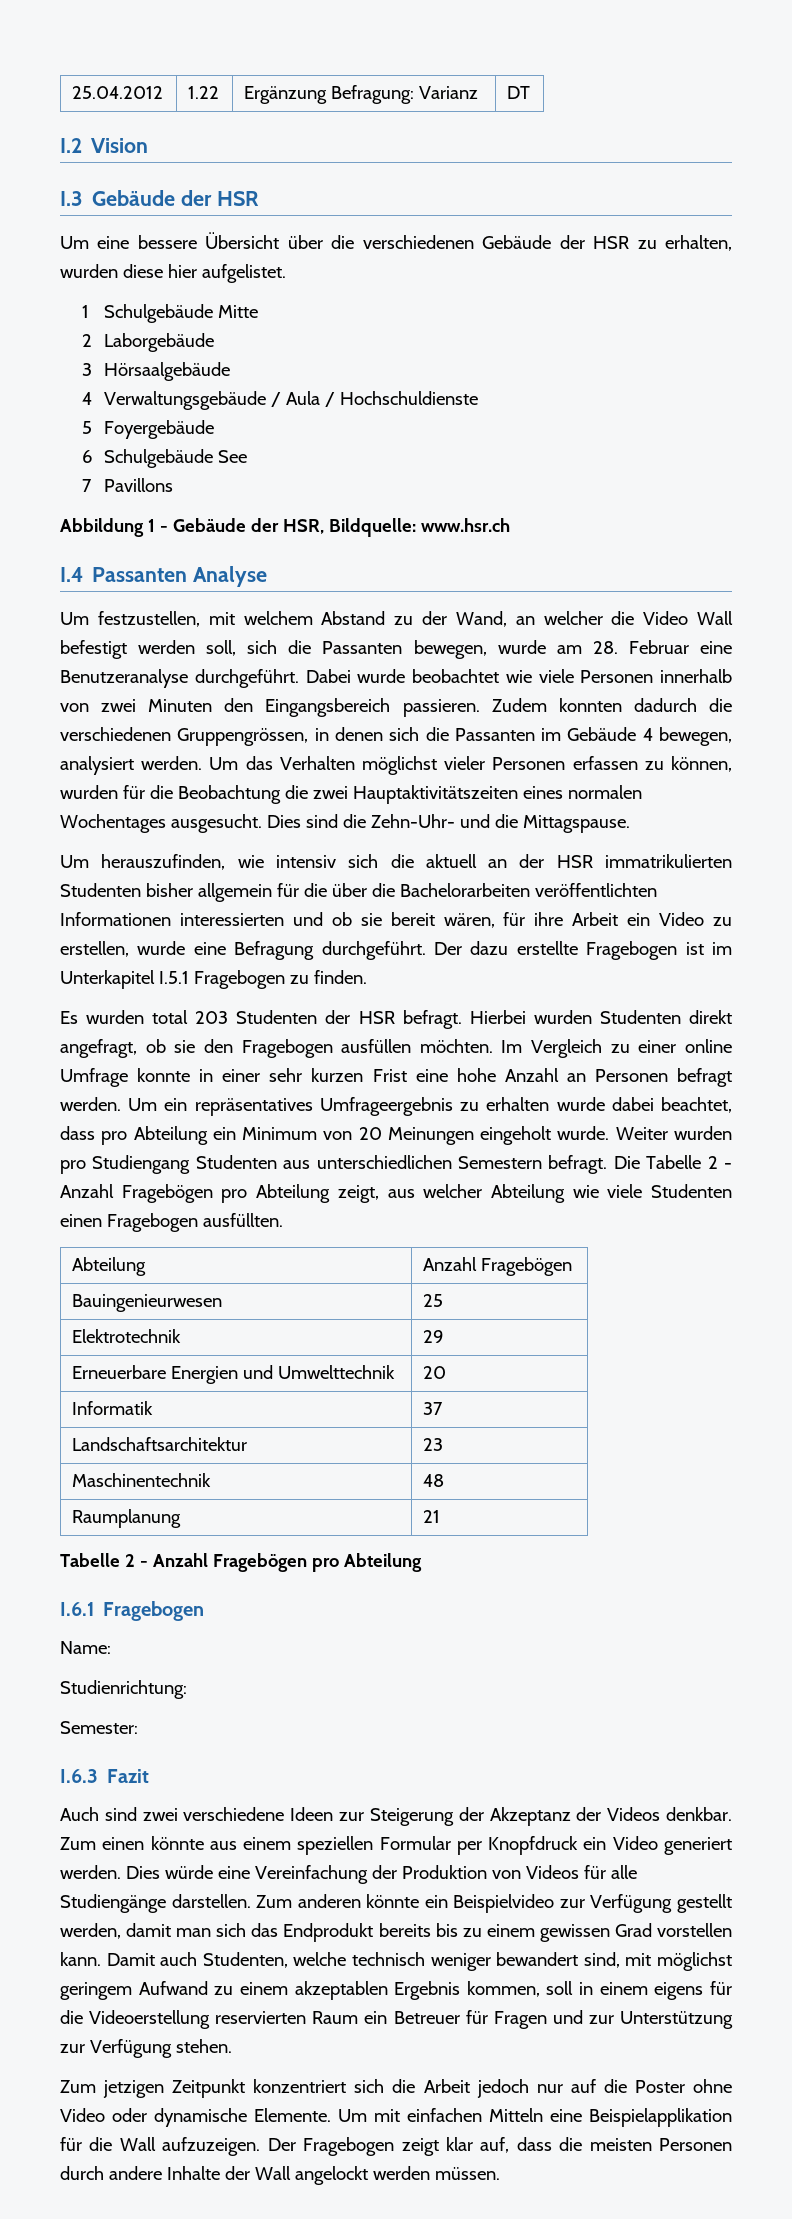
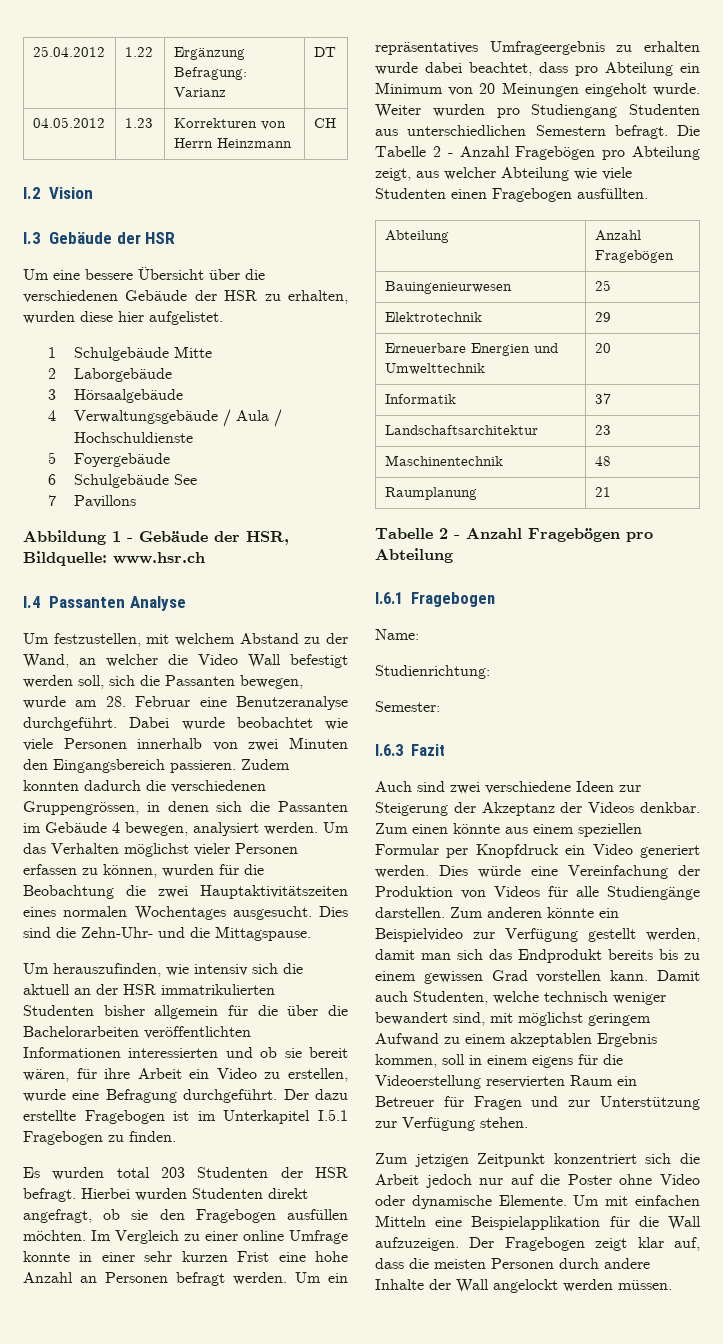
+ 04.05.2012 | 1.23 | Korrekturen von Herrn Heinzmann | CH

